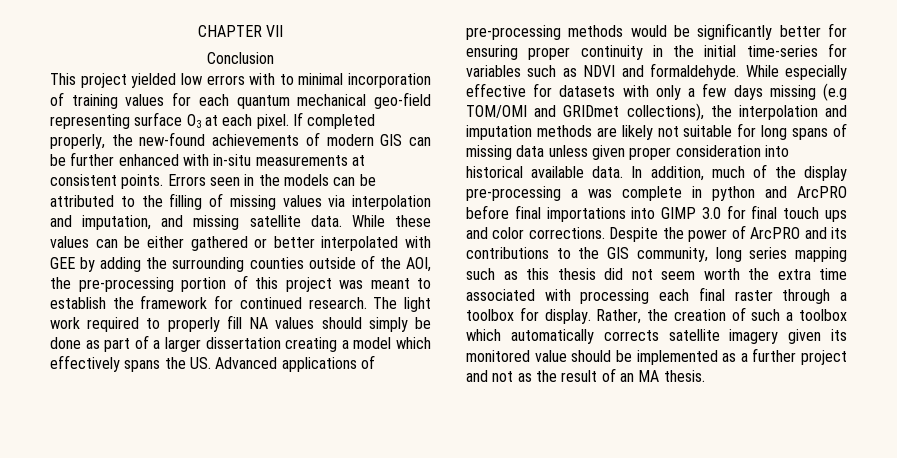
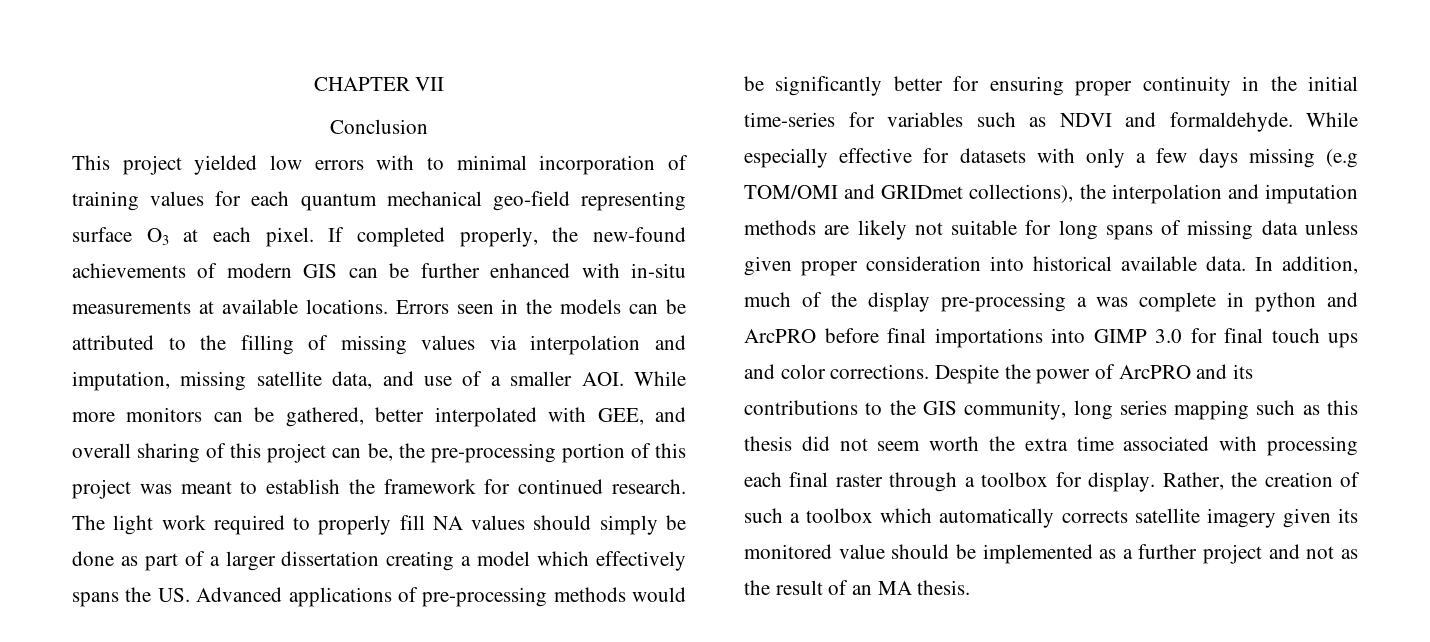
- If completed properly, the new-found achievements of modern GIS can be further enhanced with in-situ measurements at consistent points.
+ If completed properly, the new-found achievements of modern GIS can be further enhanced with in-situ measurements at available locations.
- Errors seen in the models can be attributed to the filling of missing values via interpolation and imputation, and missing satellite data. While these values can be either gathered or better interpolated with GEE by adding the surrounding counties outside of the AOI, the pre-processing portion of this project was meant to establish the framework for continued research.
+ Errors seen in the models can be attributed to the filling of missing values via interpolation and imputation, missing satellite data, and use of a smaller AOI. While more monitors can be gathered, better interpolated with GEE, and overall sharing of this project can be, the pre-processing portion of this project was meant to establish the framework for continued research.

